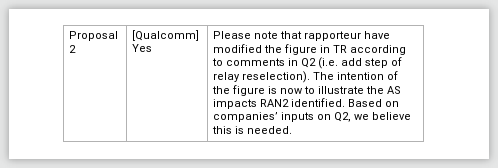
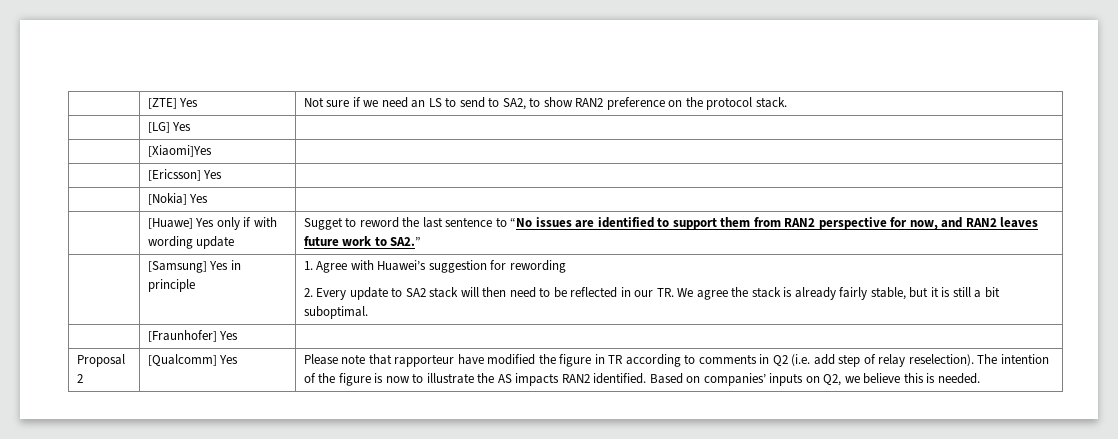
+ [ZTE] Yes | Not sure if we need an LS to send to SA2, to show RAN2 preference on the protocol stack.
+ | [LG] Yes |
+ | [Xiaomi]Yes |
+ | [Ericsson] Yes |
+ | [Nokia] Yes |
+ | [Huawe] Yes only if with wording update | Sugget to reword the last sentence to “No issues are identified to support them from RAN2 perspective for now, and RAN2 leaves future work to SA2.”
+ | [Samsung] Yes in principle | 1. Agree with Huawei’s suggestion for rewording
+ 2. Every update to SA2 stack will then need to be reflected in our TR. We agree the stack is already fairly stable, but it is still a bit suboptimal.
+ | [Fraunhofer] Yes |

